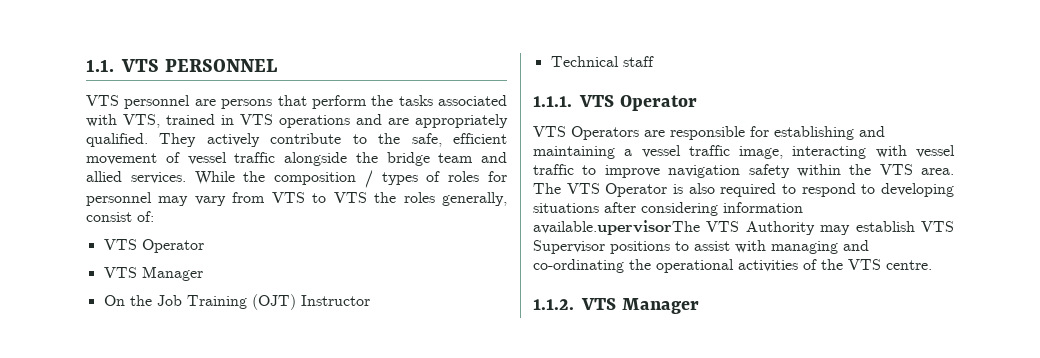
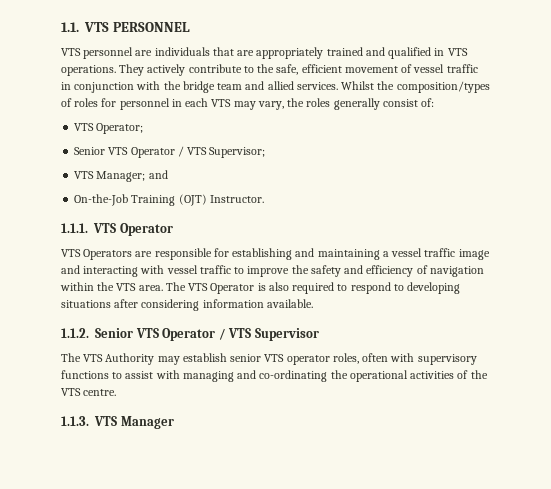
- VTS personnel are persons that perform the tasks associated with VTS, trained in VTS operations and are appropriately qualified.
+ VTS personnel are individuals that are appropriately trained and qualified in VTS operations.
- They actively contribute to the safe, efficient movement of vessel traffic alongside the bridge team and allied services.
+ They actively contribute to the safe, efficient movement of vessel traffic in conjunction with the bridge team and allied services.
- While the composition / types of roles for personnel may vary from VTS to VTS the roles generally, consist of:
- VTS Operator
- VTS Manager
- On the Job Training (OJT) Instructor
- Technical staff
+ Whilst the composition/types of roles for personnel in each VTS may vary, the roles generally consist of:
+ VTS Operator;
+ Senior VTS Operator / VTS Supervisor;
+ VTS Manager; and
+ On-the-Job Training (OJT) Instructor.
- VTS Operators are responsible for establishing and maintaining a vessel traffic image, interacting with vessel traffic to improve navigation safety within the VTS area.
+ VTS Operators are responsible for establishing and maintaining a vessel traffic image and interacting with vessel traffic to improve the safety and efficiency of navigation within the VTS area.
- The VTS Operator is also required to respond to developing situations after considering information available.upervisorThe VTS Authority may establish VTS Supervisor positions to assist with managing and co-ordinating the operational activities of the VTS centre.
+ The VTS Operator is also required to respond to developing situations after considering information available.
+ 1.1.2. Senior VTS Operator / VTS Supervisor
+ The VTS Authority may establish senior VTS operator roles, often with supervisory functions to assist with managing and co-ordinating the operational activities of the VTS centre.
- 1.1.2. VTS Manager
+ 1.1.3. VTS Manager

